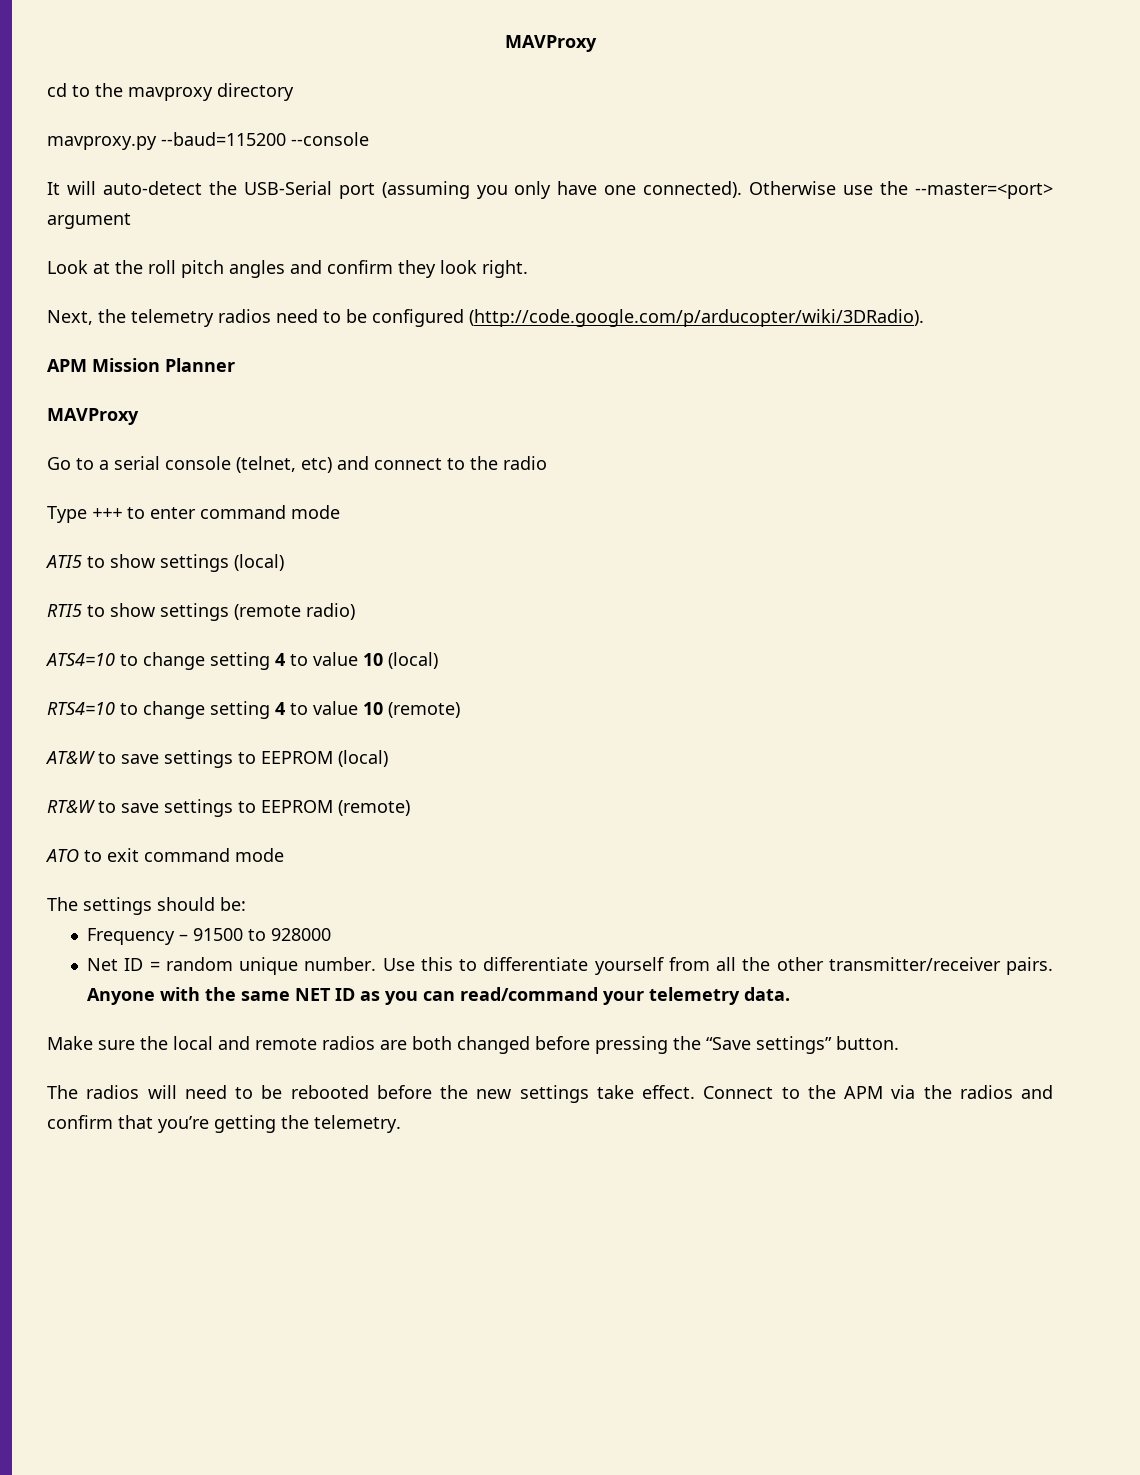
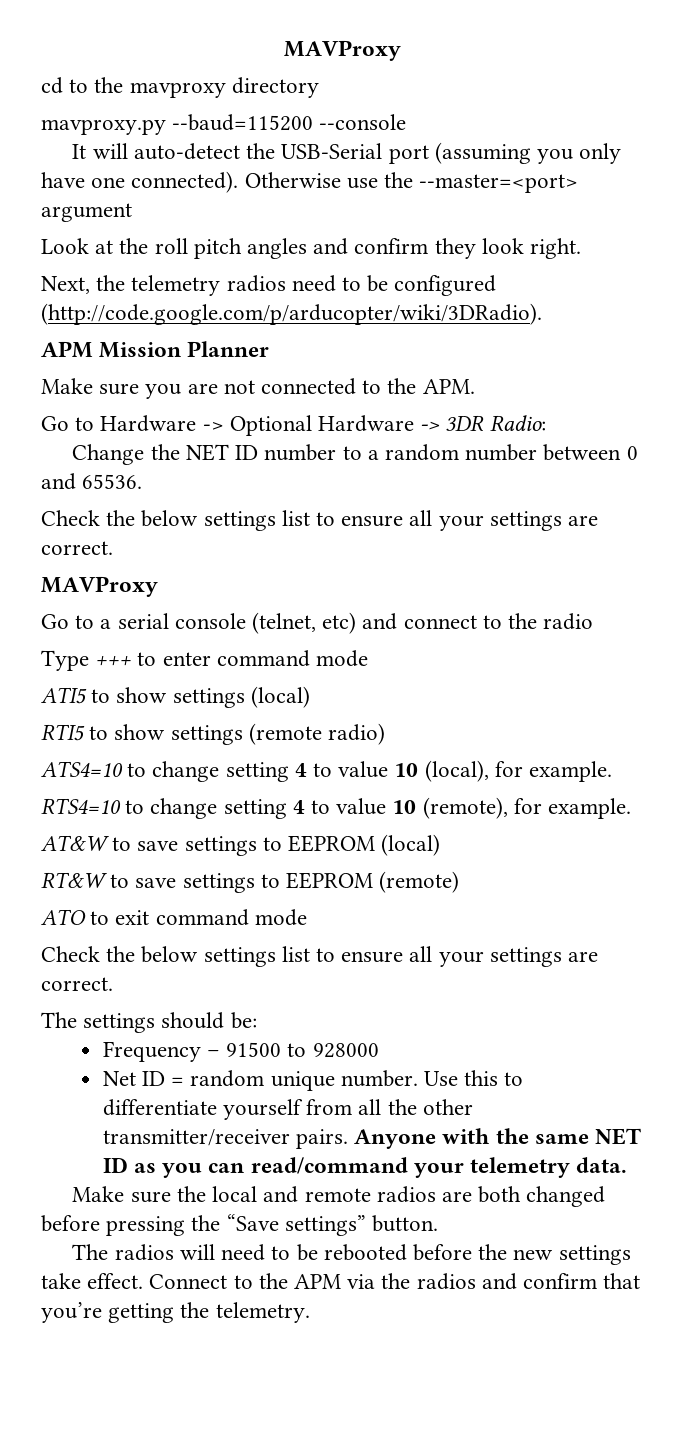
+ Make sure you are not connected to the APM.
+ Go to Hardware -> Optional Hardware -> 3DR Radio:
+ Change the NET ID number to a random number between 0 and 65536.
+ Check the below settings list to ensure all your settings are correct.
- ATS4=10 to change setting 4 to value 10 (local)
+ ATS4=10 to change setting 4 to value 10 (local), for example.
- RTS4=10 to change setting 4 to value 10 (remote)
+ RTS4=10 to change setting 4 to value 10 (remote), for example.
  ATO to exit command mode
+ Check the below settings list to ensure all your settings are correct.

